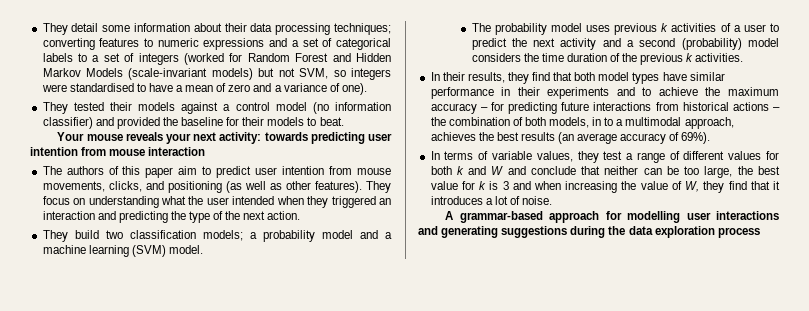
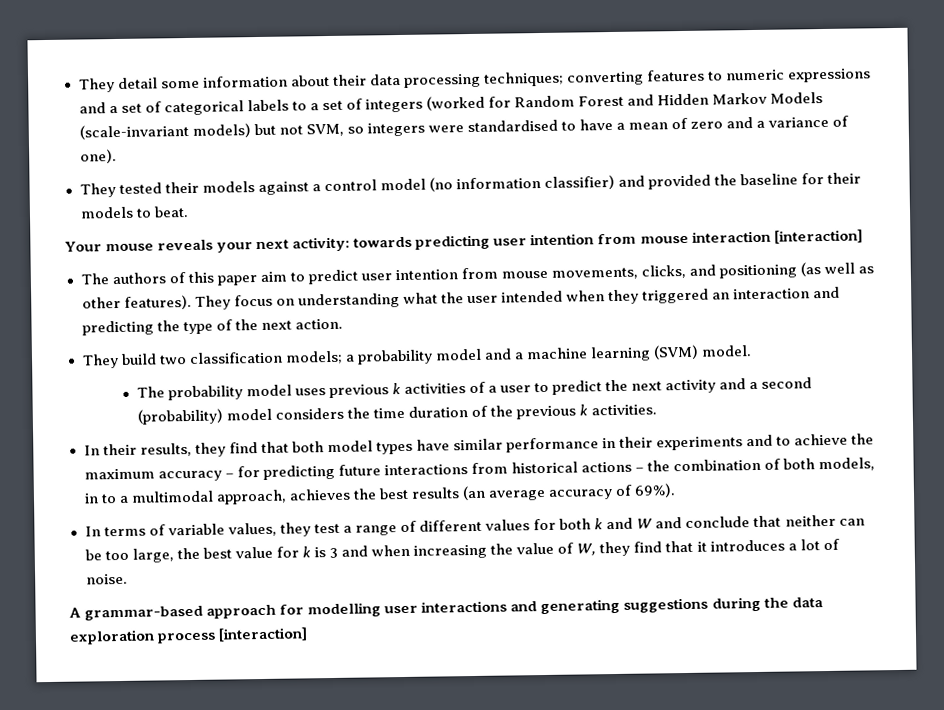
- Your mouse reveals your next activity: towards predicting user intention from mouse interaction
+ Your mouse reveals your next activity: towards predicting user intention from mouse interaction [interaction]
- A grammar-based approach for modelling user interactions and generating suggestions during the data exploration process
+ A grammar-based approach for modelling user interactions and generating suggestions during the data exploration process [interaction]

